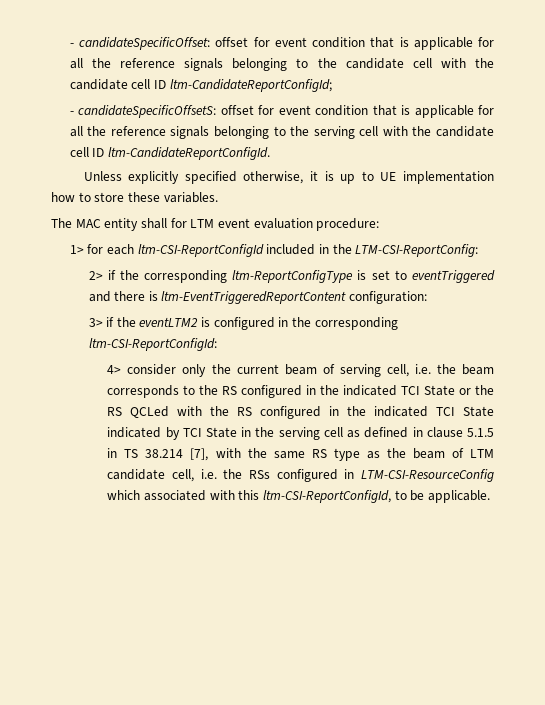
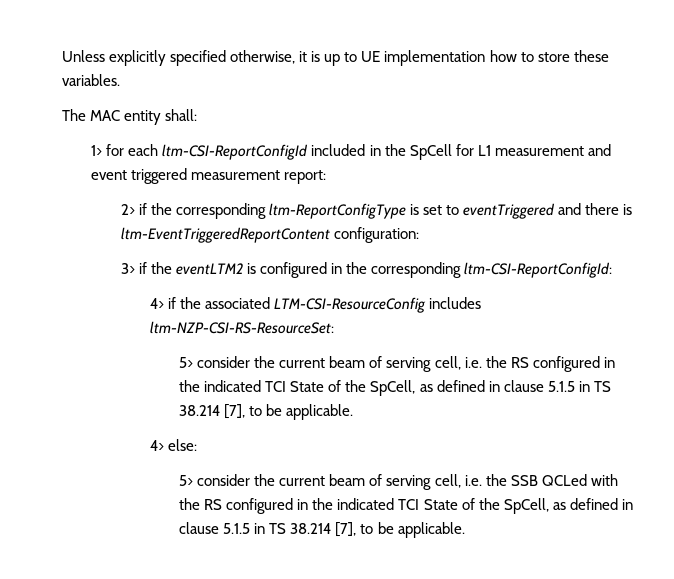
- - candidateSpecificOffset: offset for event condition that is applicable for all the reference signals belonging to the candidate cell with the candidate cell ID ltm-CandidateReportConfigId;
- - candidateSpecificOffsetS: offset for event condition that is applicable for all the reference signals belonging to the serving cell with the candidate cell ID ltm-CandidateReportConfigId.
- The MAC entity shall for LTM event evaluation procedure:
+ The MAC entity shall:
- 1> for each ltm-CSI-ReportConfigId included in the LTM-CSI-ReportConfig:
+ 1> for each ltm-CSI-ReportConfigId included in the SpCell for L1 measurement and event triggered measurement report:
- 4> consider only the current beam of serving cell, i.e. the beam corresponds to the RS configured in the indicated TCI State or the RS QCLed with the RS configured in the indicated TCI State indicated by TCI State in the serving cell as defined in clause 5.1.5 in TS 38.214 [7], with the same RS type as the beam of LTM candidate cell, i.e. the RSs configured in LTM-CSI-ResourceConfig which associated with this ltm-CSI-ReportConfigId, to be applicable.
+ 4> if the associated LTM-CSI-ResourceConfig includes ltm-NZP-CSI-RS-ResourceSet:
+ 5> consider the current beam of serving cell, i.e. the RS configured in the indicated TCI State of the SpCell, as defined in clause 5.1.5 in TS 38.214 [7], to be applicable.
+ 4> else:
+ 5> consider the current beam of serving cell, i.e. the SSB QCLed with the RS configured in the indicated TCI State of the SpCell, as defined in clause 5.1.5 in TS 38.214 [7], to be applicable.

